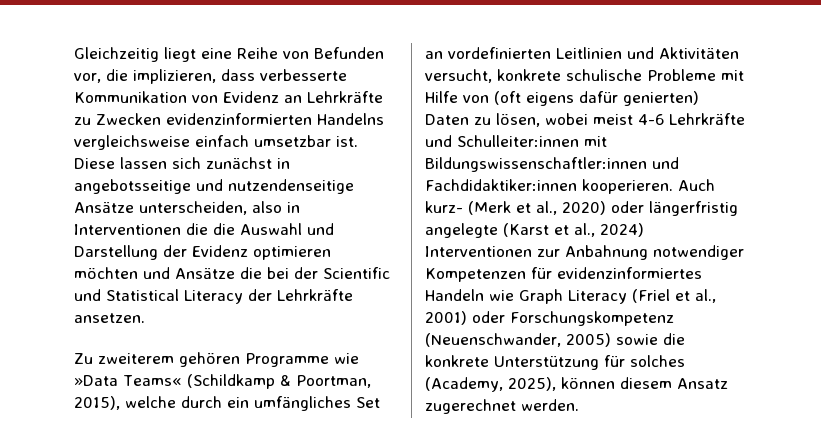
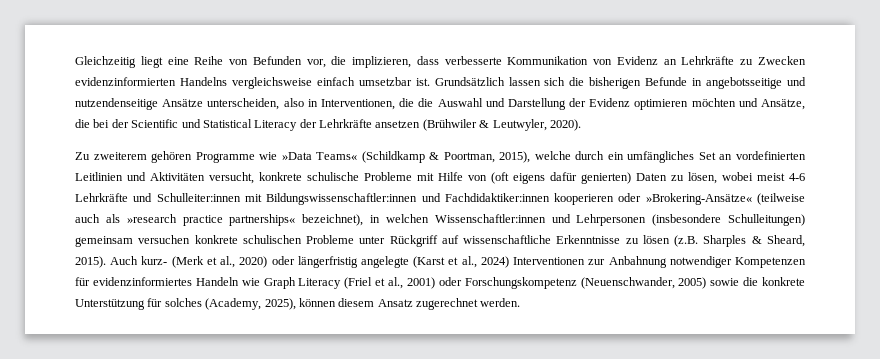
- Diese lassen sich zunächst in angebotsseitige und nutzendenseitige Ansätze unterscheiden, also in Interventionen die die Auswahl und Darstellung der Evidenz optimieren möchten und Ansätze die bei der Scientific und Statistical Literacy der Lehrkräfte ansetzen.
+ Grundsätzlich lassen sich die bisherigen Befunde in angebotsseitige und nutzendenseitige Ansätze unterscheiden, also in Interventionen, die die Auswahl und Darstellung der Evidenz optimieren möchten und Ansätze, die bei der Scientific und Statistical Literacy der Lehrkräfte ansetzen (Brühwiler & Leutwyler, 2020).
- Zu zweiterem gehören Programme wie »Data Teams« (Schildkamp & Poortman, 2015), welche durch ein umfängliches Set an vordefinierten Leitlinien und Aktivitäten versucht, konkrete schulische Probleme mit Hilfe von (oft eigens dafür genierten) Daten zu lösen, wobei meist 4-6 Lehrkräfte und Schulleiter:innen mit Bildungswissenschaftler:innen und Fachdidaktiker:innen kooperieren.
+ Zu zweiterem gehören Programme wie »Data Teams« (Schildkamp & Poortman, 2015), welche durch ein umfängliches Set an vordefinierten Leitlinien und Aktivitäten versucht, konkrete schulische Probleme mit Hilfe von (oft eigens dafür genierten) Daten zu lösen, wobei meist 4-6 Lehrkräfte und Schulleiter:innen mit Bildungswissenschaftler:innen und Fachdidaktiker:innen kooperieren oder »Brokering-Ansätze« (teilweise auch als »research practice partnerships« bezeichnet), in welchen Wissenschaftler:innen und Lehrpersonen (insbesondere Schulleitungen) gemeinsam versuchen konkrete schulischen Probleme unter Rückgriff auf wissenschaftliche Erkenntnisse zu lösen (z.B. Sharples & Sheard, 2015).

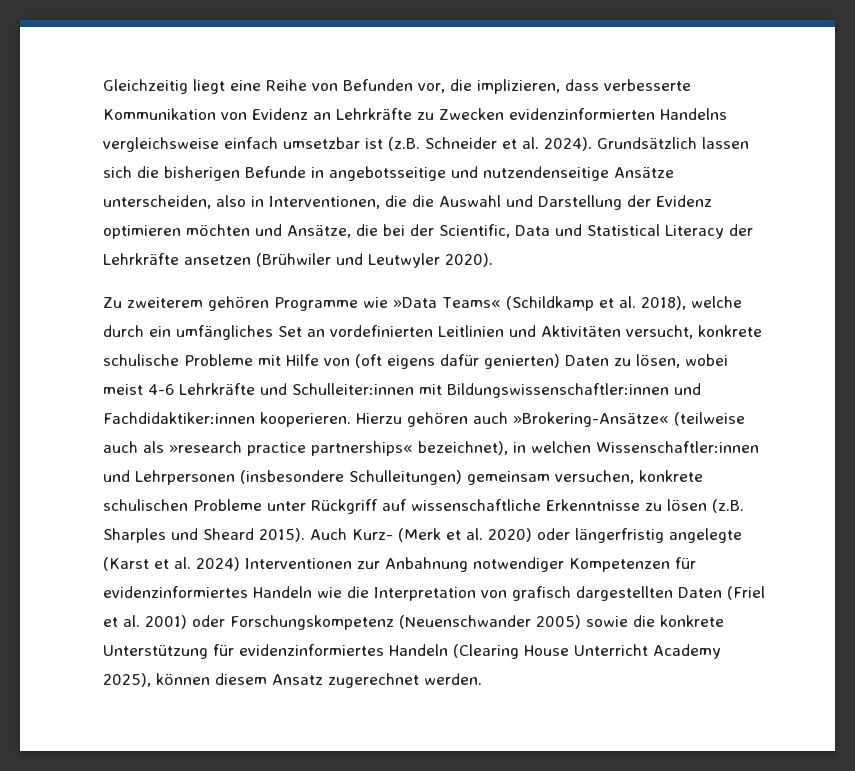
- Gleichzeitig liegt eine Reihe von Befunden vor, die implizieren, dass verbesserte Kommunikation von Evidenz an Lehrkräfte zu Zwecken evidenzinformierten Handelns vergleichsweise einfach umsetzbar ist.
+ Gleichzeitig liegt eine Reihe von Befunden vor, die implizieren, dass verbesserte Kommunikation von Evidenz an Lehrkräfte zu Zwecken evidenzinformierten Handelns vergleichsweise einfach umsetzbar ist (z.B. Schneider et al. 2024).
- Grundsätzlich lassen sich die bisherigen Befunde in angebotsseitige und nutzendenseitige Ansätze unterscheiden, also in Interventionen, die die Auswahl und Darstellung der Evidenz optimieren möchten und Ansätze, die bei der Scientific und Statistical Literacy der Lehrkräfte ansetzen (Brühwiler & Leutwyler, 2020).
+ Grundsätzlich lassen sich die bisherigen Befunde in angebotsseitige und nutzendenseitige Ansätze unterscheiden, also in Interventionen, die die Auswahl und Darstellung der Evidenz optimieren möchten und Ansätze, die bei der Scientific, Data und Statistical Literacy der Lehrkräfte ansetzen (Brühwiler und Leutwyler 2020).
- Zu zweiterem gehören Programme wie »Data Teams« (Schildkamp & Poortman, 2015), welche durch ein umfängliches Set an vordefinierten Leitlinien und Aktivitäten versucht, konkrete schulische Probleme mit Hilfe von (oft eigens dafür genierten) Daten zu lösen, wobei meist 4-6 Lehrkräfte und Schulleiter:innen mit Bildungswissenschaftler:innen und Fachdidaktiker:innen kooperieren oder »Brokering-Ansätze« (teilweise auch als »research practice partnerships« bezeichnet), in welchen Wissenschaftler:innen und Lehrpersonen (insbesondere Schulleitungen) gemeinsam versuchen konkrete schulischen Probleme unter Rückgriff auf wissenschaftliche Erkenntnisse zu lösen (z.B. Sharples & Sheard, 2015).
+ Zu zweiterem gehören Programme wie »Data Teams« (Schildkamp et al. 2018), welche durch ein umfängliches Set an vordefinierten Leitlinien und Aktivitäten versucht, konkrete schulische Probleme mit Hilfe von (oft eigens dafür genierten) Daten zu lösen, wobei meist 4-6 Lehrkräfte und Schulleiter:innen mit Bildungswissenschaftler:innen und Fachdidaktiker:innen kooperieren. Hierzu gehören auch »Brokering-Ansätze« (teilweise auch als »research practice partnerships« bezeichnet), in welchen Wissenschaftler:innen und Lehrpersonen (insbesondere Schulleitungen) gemeinsam versuchen, konkrete schulischen Probleme unter Rückgriff auf wissenschaftliche Erkenntnisse zu lösen (z.B. Sharples und Sheard 2015).
- Auch kurz- (Merk et al., 2020) oder längerfristig angelegte (Karst et al., 2024) Interventionen zur Anbahnung notwendiger Kompetenzen für evidenzinformiertes Handeln wie Graph Literacy (Friel et al., 2001) oder Forschungskompetenz (Neuenschwander, 2005) sowie die konkrete Unterstützung für solches (Academy, 2025), können diesem Ansatz zugerechnet werden.
+ Auch Kurz- (Merk et al. 2020) oder längerfristig angelegte (Karst et al. 2024) Interventionen zur Anbahnung notwendiger Kompetenzen für evidenzinformiertes Handeln wie die Interpretation von grafisch dargestellten Daten (Friel et al. 2001) oder Forschungskompetenz (Neuenschwander 2005) sowie die konkrete Unterstützung für evidenzinformiertes Handeln (Clearing House Unterricht Academy 2025), können diesem Ansatz zugerechnet werden.

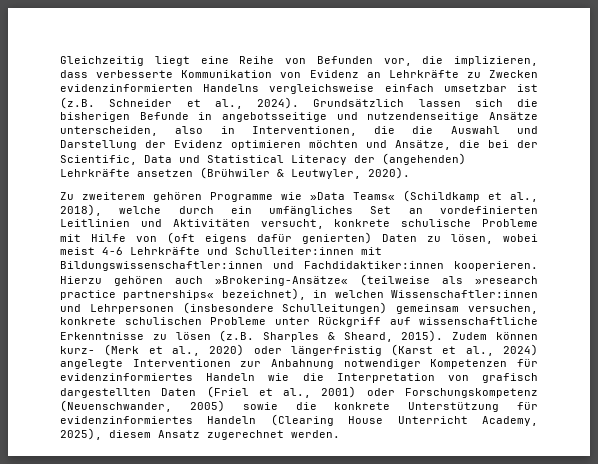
- Gleichzeitig liegt eine Reihe von Befunden vor, die implizieren, dass verbesserte Kommunikation von Evidenz an Lehrkräfte zu Zwecken evidenzinformierten Handelns vergleichsweise einfach umsetzbar ist (z.B. Schneider et al. 2024).
+ Gleichzeitig liegt eine Reihe von Befunden vor, die implizieren, dass verbesserte Kommunikation von Evidenz an Lehrkräfte zu Zwecken evidenzinformierten Handelns vergleichsweise einfach umsetzbar ist (z.B. Schneider et al., 2024).
- Grundsätzlich lassen sich die bisherigen Befunde in angebotsseitige und nutzendenseitige Ansätze unterscheiden, also in Interventionen, die die Auswahl und Darstellung der Evidenz optimieren möchten und Ansätze, die bei der Scientific, Data und Statistical Literacy der Lehrkräfte ansetzen (Brühwiler und Leutwyler 2020).
+ Grundsätzlich lassen sich die bisherigen Befunde in angebotsseitige und nutzendenseitige Ansätze unterscheiden, also in Interventionen, die die Auswahl und Darstellung der Evidenz optimieren möchten und Ansätze, die bei der Scientific, Data und Statistical Literacy der (angehenden) Lehrkräfte ansetzen (Brühwiler & Leutwyler, 2020).
- Zu zweiterem gehören Programme wie »Data Teams« (Schildkamp et al. 2018), welche durch ein umfängliches Set an vordefinierten Leitlinien und Aktivitäten versucht, konkrete schulische Probleme mit Hilfe von (oft eigens dafür genierten) Daten zu lösen, wobei meist 4-6 Lehrkräfte und Schulleiter:innen mit Bildungswissenschaftler:innen und Fachdidaktiker:innen kooperieren.
+ Zu zweiterem gehören Programme wie »Data Teams« (Schildkamp et al., 2018), welche durch ein umfängliches Set an vordefinierten Leitlinien und Aktivitäten versucht, konkrete schulische Probleme mit Hilfe von (oft eigens dafür genierten) Daten zu lösen, wobei meist 4-6 Lehrkräfte und Schulleiter:innen mit Bildungswissenschaftler:innen und Fachdidaktiker:innen kooperieren.
- Hierzu gehören auch »Brokering-Ansätze« (teilweise auch als »research practice partnerships« bezeichnet), in welchen Wissenschaftler:innen und Lehrpersonen (insbesondere Schulleitungen) gemeinsam versuchen, konkrete schulischen Probleme unter Rückgriff auf wissenschaftliche Erkenntnisse zu lösen (z.B. Sharples und Sheard 2015). Auch Kurz- (Merk et al. 2020) oder längerfristig angelegte (Karst et al. 2024) Interventionen zur Anbahnung notwendiger Kompetenzen für evidenzinformiertes Handeln wie die Interpretation von grafisch dargestellten Daten (Friel et al. 2001) oder Forschungskompetenz (Neuenschwander 2005) sowie die konkrete Unterstützung für evidenzinformiertes Handeln (Clearing House Unterricht Academy 2025), können diesem Ansatz zugerechnet werden.
+ Hierzu gehören auch »Brokering-Ansätze« (teilweise als »research practice partnerships« bezeichnet), in welchen Wissenschaftler:innen und Lehrpersonen (insbesondere Schulleitungen) gemeinsam versuchen, konkrete schulischen Probleme unter Rückgriff auf wissenschaftliche Erkenntnisse zu lösen (z.B. Sharples & Sheard, 2015). Zudem können kurz- (Merk et al., 2020) oder längerfristig (Karst et al., 2024) angelegte Interventionen zur Anbahnung notwendiger Kompetenzen für evidenzinformiertes Handeln wie die Interpretation von grafisch dargestellten Daten (Friel et al., 2001) oder Forschungskompetenz (Neuenschwander, 2005) sowie die konkrete Unterstützung für evidenzinformiertes Handeln (Clearing House Unterricht Academy, 2025), diesem Ansatz zugerechnet werden.

